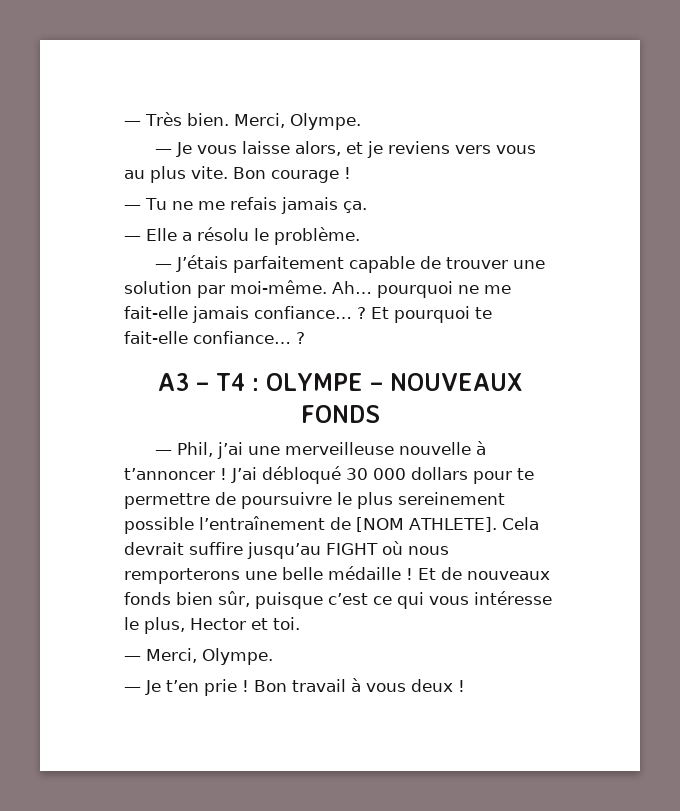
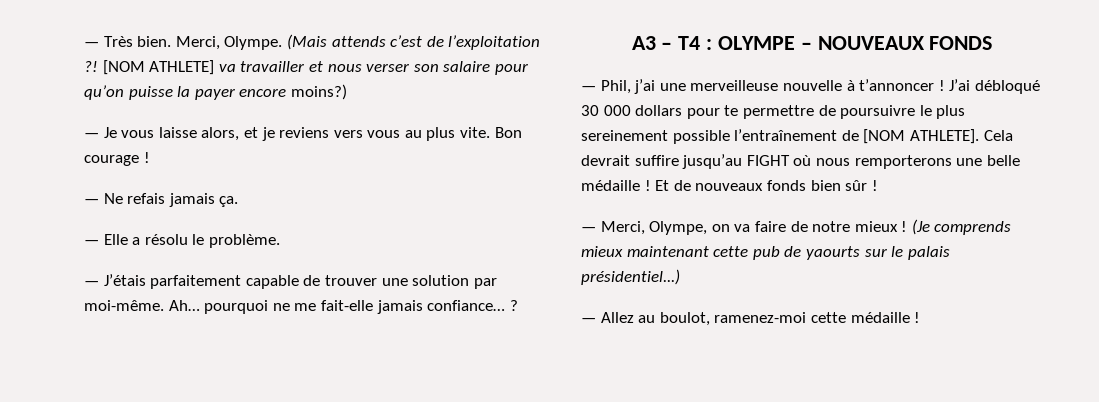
+ (Mais attends c’est de l’exploitation ?! [NOM ATHLETE] va travailler et nous verser son salaire pour qu’on puisse la payer encore moins?)
- — Tu ne me refais jamais ça.
+ — Ne refais jamais ça.
- Et pourquoi te fait-elle confiance… ?
- Et de nouveaux fonds bien sûr, puisque c’est ce qui vous intéresse le plus, Hector et toi.
- — Merci, Olympe.
- — Je t’en prie ! Bon travail à vous deux !
+ Et de nouveaux fonds bien sûr !
+ — Merci, Olympe, on va faire de notre mieux ! (Je comprends mieux maintenant cette pub de yaourts sur le palais présidentiel...)
+ — Allez au boulot, ramenez-moi cette médaille !

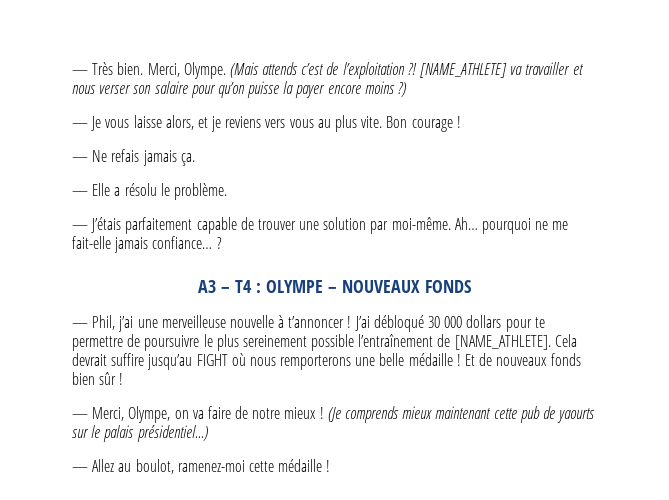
- [NOM ATHLETE] va travailler et nous verser son salaire pour qu’on puisse la payer encore moins?)
+ [NAME_ATHLETE] va travailler et nous verser son salaire pour qu’on puisse la payer encore moins ?)
- J’ai débloqué 30 000 dollars pour te permettre de poursuivre le plus sereinement possible l’entraînement de [NOM ATHLETE].
+ J’ai débloqué 30 000 dollars pour te permettre de poursuivre le plus sereinement possible l’entraînement de [NAME_ATHLETE].

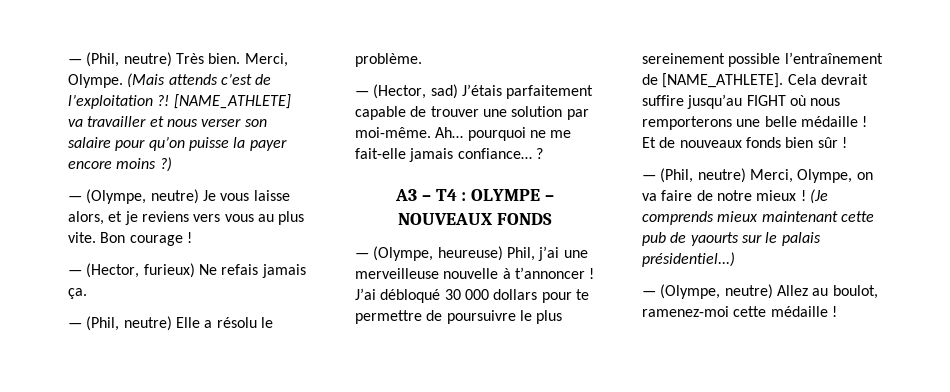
- — Très bien.
+ — (Phil, neutre) Très bien.
- — Je vous laisse alors, et je reviens vers vous au plus vite.
+ — (Olympe, neutre) Je vous laisse alors, et je reviens vers vous au plus vite.
- — Ne refais jamais ça.
+ — (Hector, furieux) Ne refais jamais ça.
- — Elle a résolu le problème.
+ — (Phil, neutre) Elle a résolu le problème.
- — J’étais parfaitement capable de trouver une solution par moi-même.
+ — (Hector, sad) J’étais parfaitement capable de trouver une solution par moi-même.
- — Phil, j’ai une merveilleuse nouvelle à t’annoncer !
+ — (Olympe, heureuse) Phil, j’ai une merveilleuse nouvelle à t’annoncer !
- — Merci, Olympe, on va faire de notre mieux !
+ — (Phil, neutre) Merci, Olympe, on va faire de notre mieux !
- — Allez au boulot, ramenez-moi cette médaille !
+ — (Olympe, neutre) Allez au boulot, ramenez-moi cette médaille !

